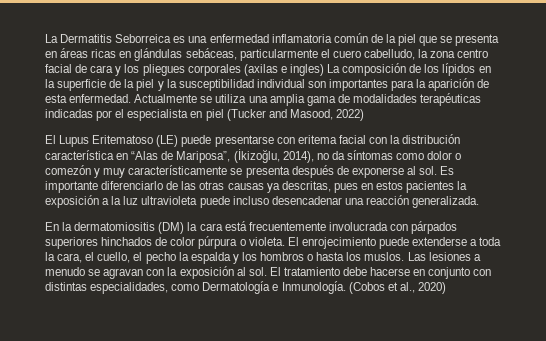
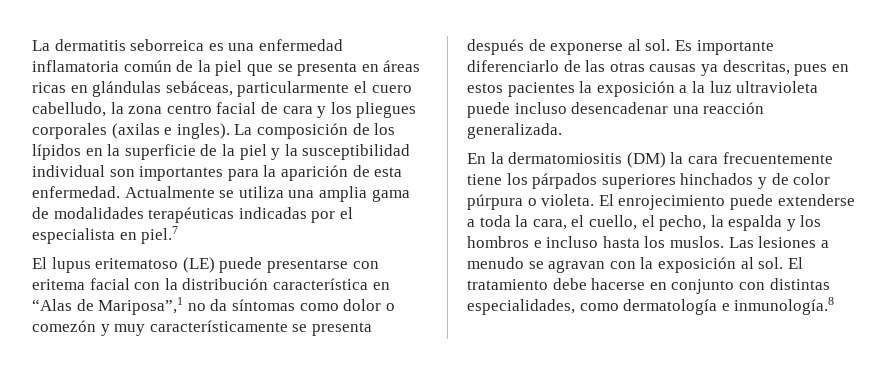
- La Dermatitis Seborreica es una enfermedad inflamatoria común de la piel que se presenta en áreas ricas en glándulas sebáceas, particularmente el cuero cabelludo, la zona centro facial de cara y los pliegues corporales (axilas e ingles) La composición de los lípidos en la superficie de la piel y la susceptibilidad individual son importantes para la aparición de esta enfermedad.
+ La dermatitis seborreica es una enfermedad inflamatoria común de la piel que se presenta en áreas ricas en glándulas sebáceas, particularmente el cuero cabelludo, la zona centro facial de cara y los pliegues corporales (axilas e ingles). La composición de los lípidos en la superficie de la piel y la susceptibilidad individual son importantes para la aparición de esta enfermedad.
- Actualmente se utiliza una amplia gama de modalidades terapéuticas indicadas por el especialista en piel (Tucker and Masood, 2022)
- El Lupus Eritematoso (LE) puede presentarse con eritema facial con la distribución característica en “Alas de Mariposa”, (İkizoğlu, 2014), no da síntomas como dolor o comezón y muy característicamente se presenta después de exponerse al sol.
+ Actualmente se utiliza una amplia gama de modalidades terapéuticas indicadas por el especialista en piel.7
+ El lupus eritematoso (LE) puede presentarse con eritema facial con la distribución característica en “Alas de Mariposa”,1 no da síntomas como dolor o comezón y muy característicamente se presenta después de exponerse al sol.
- En la dermatomiositis (DM) la cara está frecuentemente involucrada con párpados superiores hinchados de color púrpura o violeta.
+ En la dermatomiositis (DM) la cara frecuentemente tiene los párpados superiores hinchados y de color púrpura o violeta.
- El enrojecimiento puede extenderse a toda la cara, el cuello, el pecho la espalda y los hombros o hasta los muslos.
+ El enrojecimiento puede extenderse a toda la cara, el cuello, el pecho, la espalda y los hombros e incluso hasta los muslos.
- El tratamiento debe hacerse en conjunto con distintas especialidades, como Dermatología e Inmunología. (Cobos et al., 2020)
+ El tratamiento debe hacerse en conjunto con distintas especialidades, como dermatología e inmunología.8

